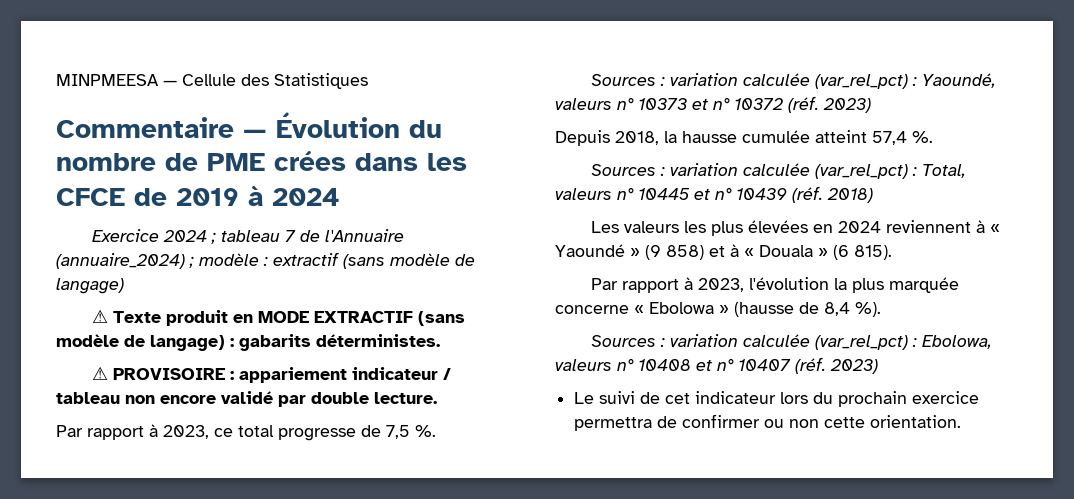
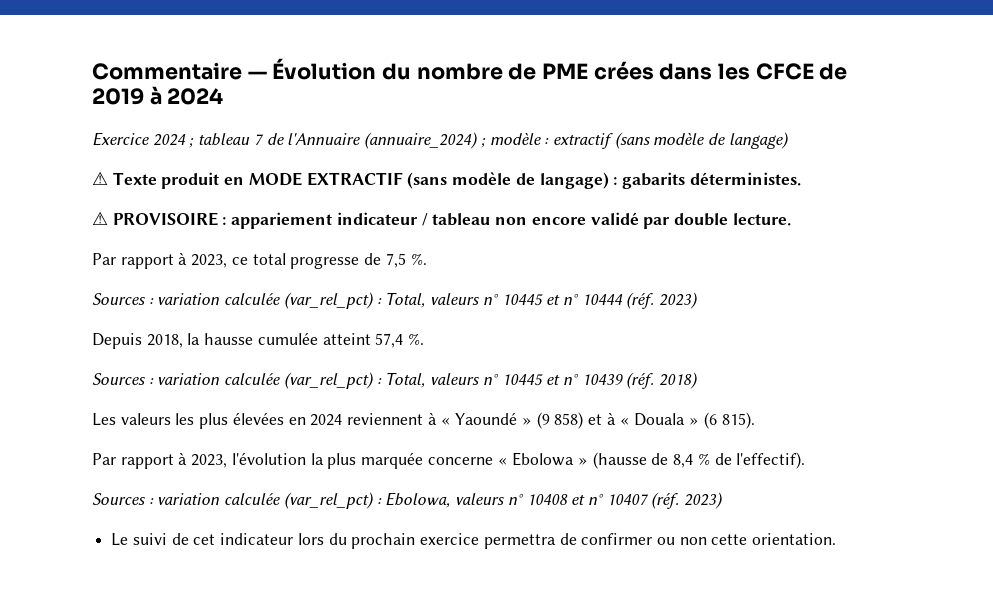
- MINPMEESA — Cellule des Statistiques
- Sources : variation calculée (var_rel_pct) : Yaoundé, valeurs n° 10373 et n° 10372 (réf.
+ Sources : variation calculée (var_rel_pct) : Total, valeurs n° 10445 et n° 10444 (réf.
- Par rapport à 2023, l'évolution la plus marquée concerne « Ebolowa » (hausse de 8,4 %).
+ Par rapport à 2023, l'évolution la plus marquée concerne « Ebolowa » (hausse de 8,4 % de l'effectif).

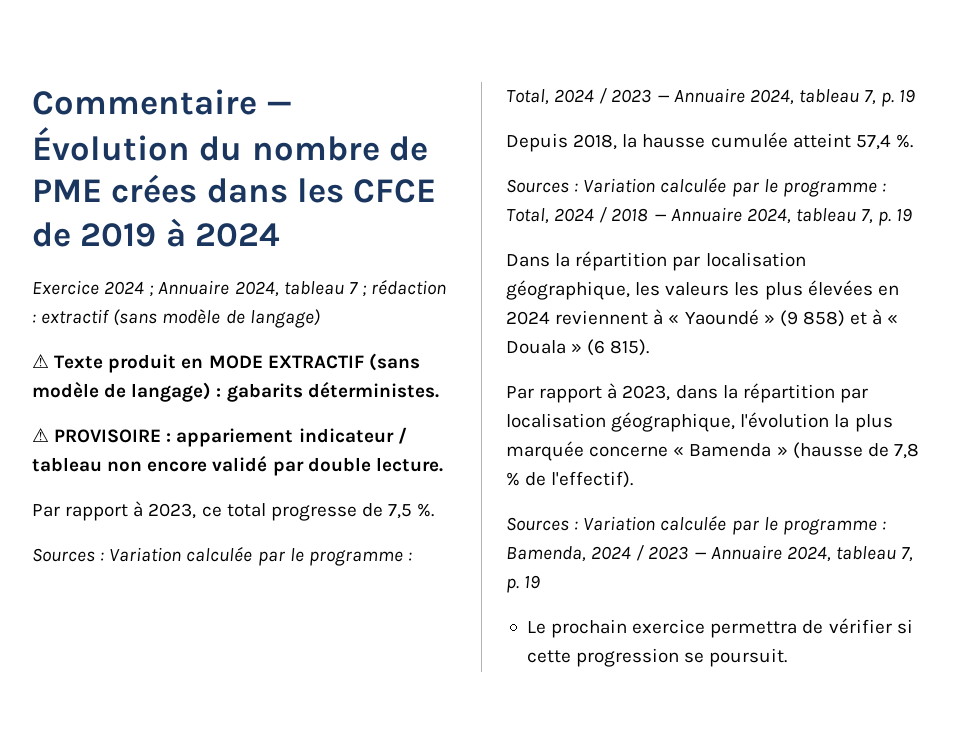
- Exercice 2024 ; tableau 7 de l'Annuaire (annuaire_2024) ; modèle : extractif (sans modèle de langage)
+ Exercice 2024 ; Annuaire 2024, tableau 7 ; rédaction : extractif (sans modèle de langage)
- Sources : variation calculée (var_rel_pct) : Total, valeurs n° 10445 et n° 10444 (réf. 2023)
+ Sources : Variation calculée par le programme : Total, 2024 / 2023 — Annuaire 2024, tableau 7, p. 19
- Sources : variation calculée (var_rel_pct) : Total, valeurs n° 10445 et n° 10439 (réf. 2018)
- Les valeurs les plus élevées en 2024 reviennent à « Yaoundé » (9 858) et à « Douala » (6 815).
+ Sources : Variation calculée par le programme : Total, 2024 / 2018 — Annuaire 2024, tableau 7, p. 19
+ Dans la répartition par localisation géographique, les valeurs les plus élevées en 2024 reviennent à « Yaoundé » (9 858) et à « Douala » (6 815).
- Par rapport à 2023, l'évolution la plus marquée concerne « Ebolowa » (hausse de 8,4 % de l'effectif).
+ Par rapport à 2023, dans la répartition par localisation géographique, l'évolution la plus marquée concerne « Bamenda » (hausse de 7,8 % de l'effectif).
- Sources : variation calculée (var_rel_pct) : Ebolowa, valeurs n° 10408 et n° 10407 (réf. 2023)
- Le suivi de cet indicateur lors du prochain exercice permettra de confirmer ou non cette orientation.
+ Sources : Variation calculée par le programme : Bamenda, 2024 / 2023 — Annuaire 2024, tableau 7, p. 19
+ Le prochain exercice permettra de vérifier si cette progression se poursuit.

